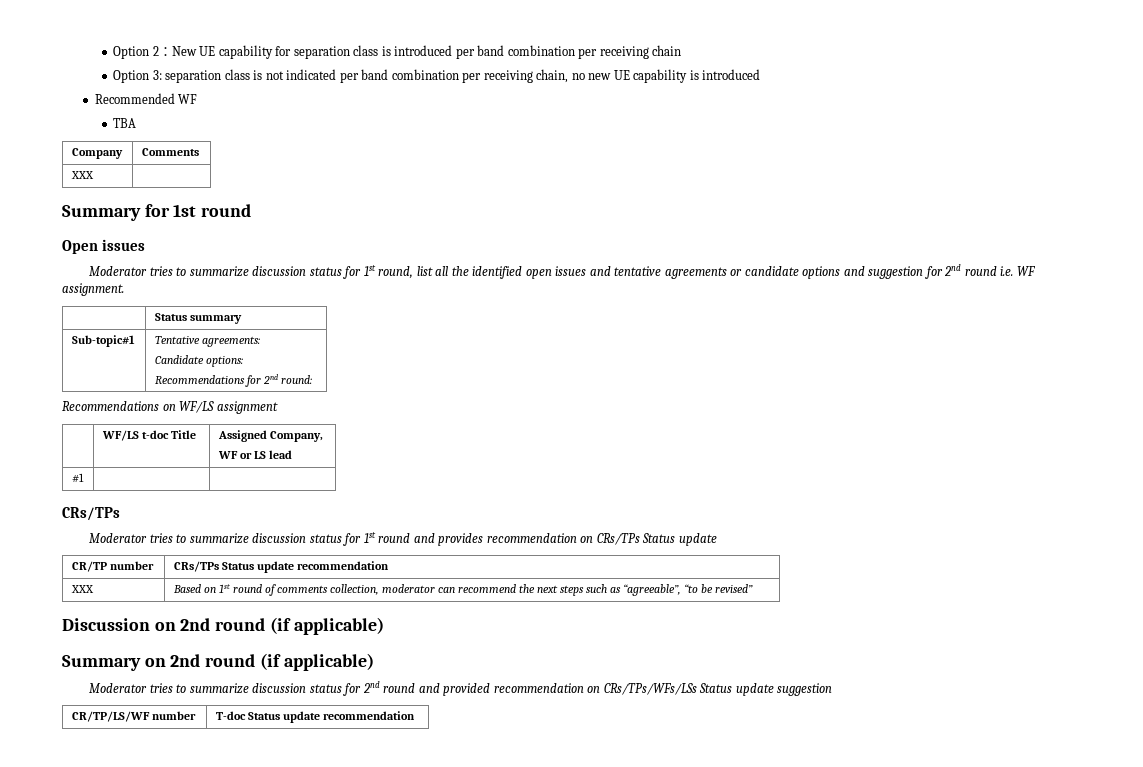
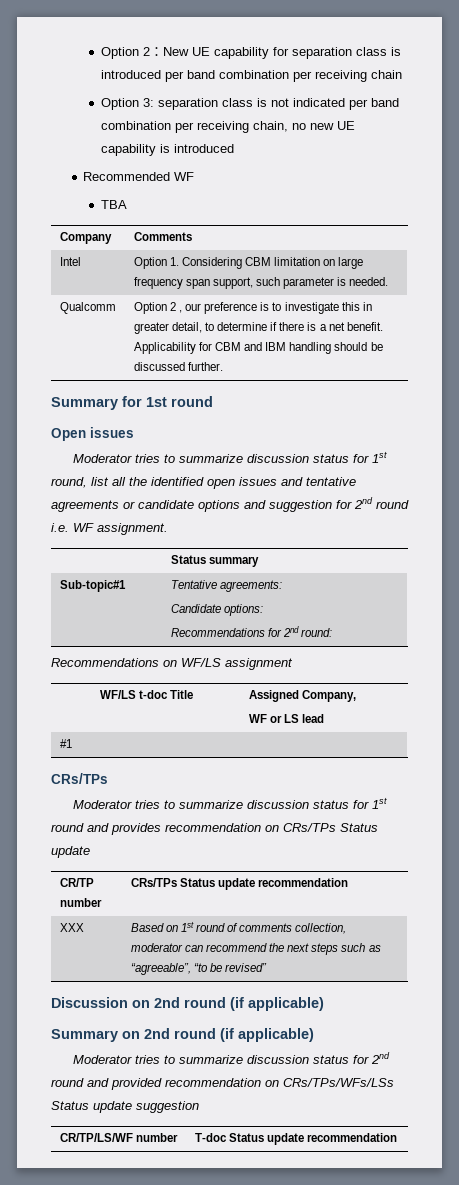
  Company | Comments
- XXX |
+ Intel | Option 1. Considering CBM limitation on large frequency span support, such parameter is needed.
+ Qualcomm | Option 2 , our preference is to investigate this in greater detail, to determine if there is a net benefit. Applicability for CBM and IBM handling should be discussed further.

